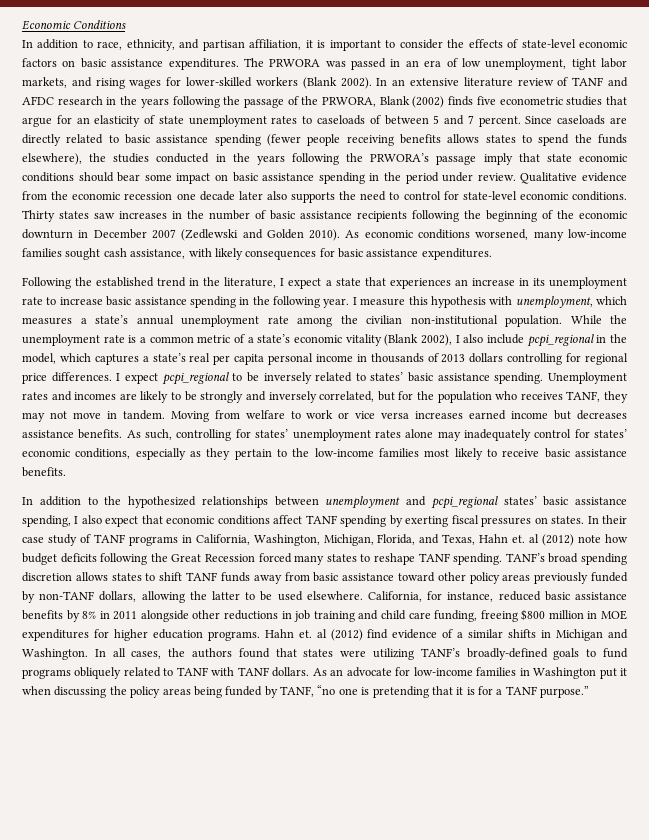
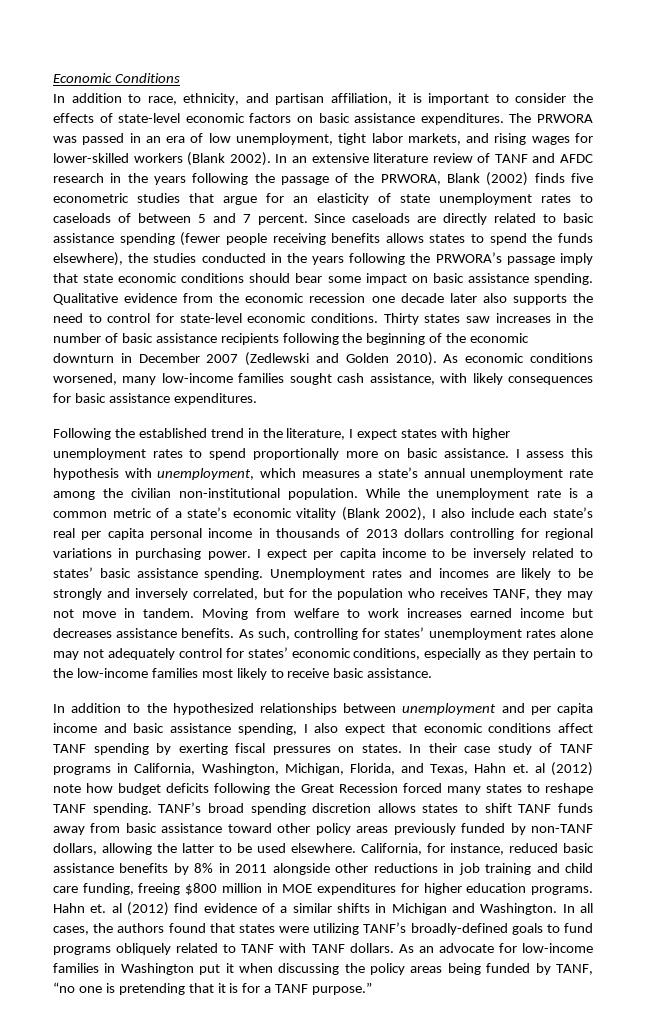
- Since caseloads are directly related to basic assistance spending (fewer people receiving benefits allows states to spend the funds elsewhere), the studies conducted in the years following the PRWORA’s passage imply that state economic conditions should bear some impact on basic assistance spending in the period under review.
+ Since caseloads are directly related to basic assistance spending (fewer people receiving benefits allows states to spend the funds elsewhere), the studies conducted in the years following the PRWORA’s passage imply that state economic conditions should bear some impact on basic assistance spending.
- Following the established trend in the literature, I expect a state that experiences an increase in its unemployment rate to increase basic assistance spending in the following year. I measure this hypothesis with unemployment, which measures a state’s annual unemployment rate among the civilian non-institutional population.
+ Following the established trend in the literature, I expect states with higher unemployment rates to spend proportionally more on basic assistance. I assess this hypothesis with unemployment, which measures a state’s annual unemployment rate among the civilian non-institutional population.
- While the unemployment rate is a common metric of a state’s economic vitality (Blank 2002), I also include pcpi_regional in the model, which captures a state’s real per capita personal income in thousands of 2013 dollars controlling for regional price differences. I expect pcpi_regional to be inversely related to states’ basic assistance spending.
+ While the unemployment rate is a common metric of a state’s economic vitality (Blank 2002), I also include each state’s real per capita personal income in thousands of 2013 dollars controlling for regional variations in purchasing power. I expect per capita income to be inversely related to states’ basic assistance spending.
- Moving from welfare to work or vice versa increases earned income but decreases assistance benefits.
+ Moving from welfare to work increases earned income but decreases assistance benefits.
- As such, controlling for states’ unemployment rates alone may inadequately control for states’ economic conditions, especially as they pertain to the low-income families most likely to receive basic assistance benefits.
+ As such, controlling for states’ unemployment rates alone may not adequately control for states’ economic conditions, especially as they pertain to the low-income families most likely to receive basic assistance.
- In addition to the hypothesized relationships between unemployment and pcpi_regional states’ basic assistance spending, I also expect that economic conditions affect TANF spending by exerting fiscal pressures on states.
+ In addition to the hypothesized relationships between unemployment and per capita income and basic assistance spending, I also expect that economic conditions affect TANF spending by exerting fiscal pressures on states.

